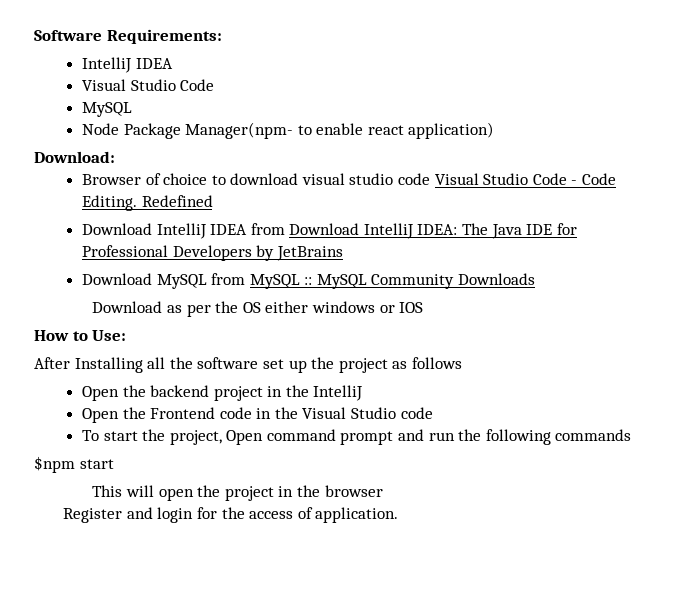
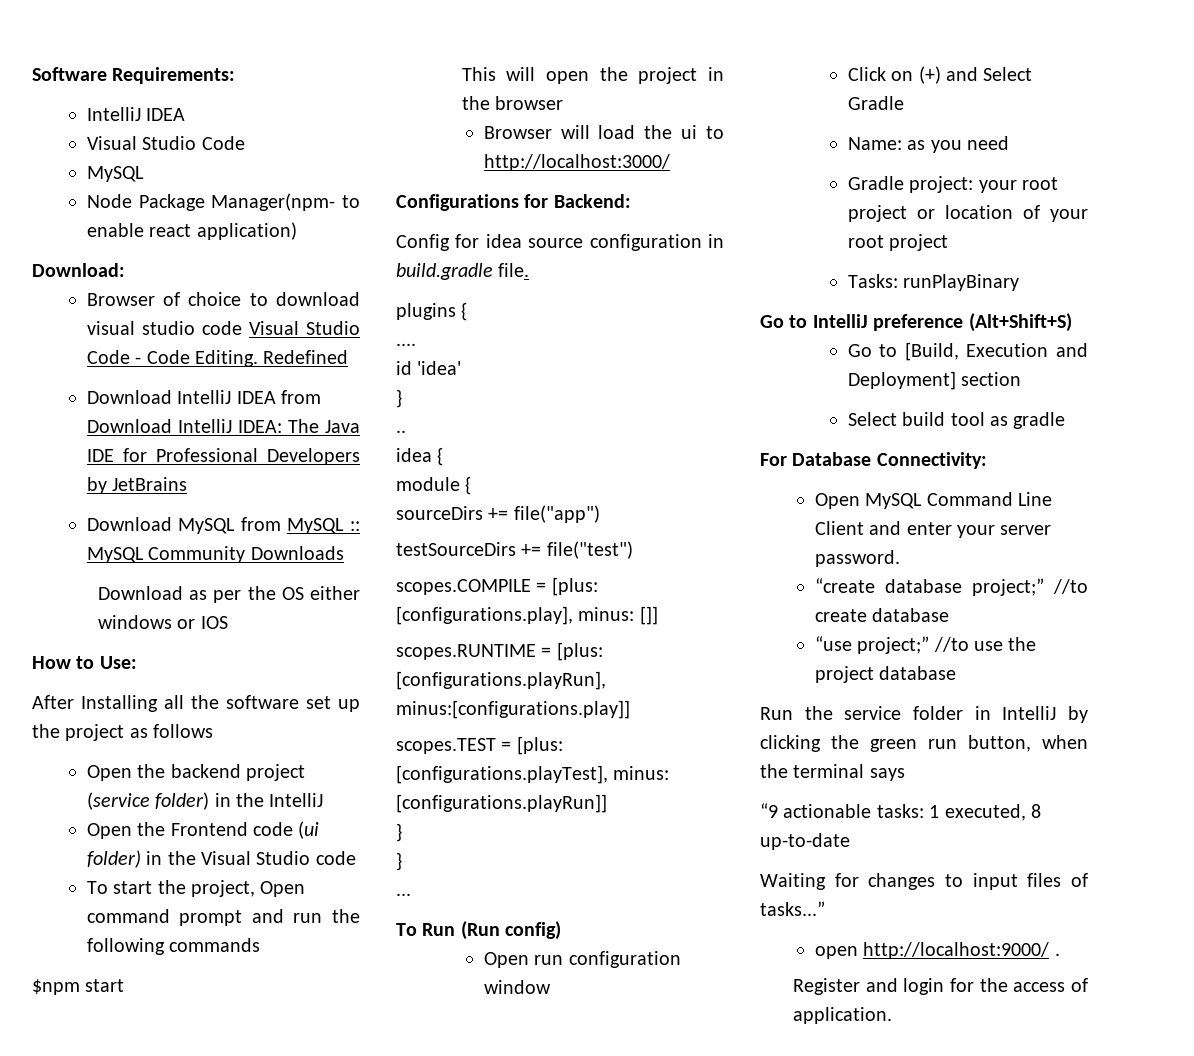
- Open the backend project in the IntelliJ
+ Open the backend project (service folder) in the IntelliJ
- Open the Frontend code in the Visual Studio code
+ Open the Frontend code (ui folder) in the Visual Studio code
+ Browser will load the ui to http://localhost:3000/
+ Configurations for Backend:
+ Config for idea source configuration in build.gradle file.
+ plugins {
+ ....
+ id 'idea'
+ }
+ ..
+ idea {
+ module {
+ sourceDirs += file("app")
+ testSourceDirs += file("test")
+ scopes.COMPILE = [plus: [configurations.play], minus: []]
+ scopes.RUNTIME = [plus: [configurations.playRun], minus:[configurations.play]]
+ scopes.TEST = [plus: [configurations.playTest], minus: [configurations.playRun]]
+ }
+ }
+ ...
+ To Run (Run config)
+ Open run configuration window
+ Click on (+) and Select Gradle
+ Name: as you need
+ Gradle project: your root project or location of your root project
+ Tasks: runPlayBinary
+ Go to IntelliJ preference (Alt+Shift+S)
+ Go to [Build, Execution and Deployment] section
+ Select build tool as gradle
+ For Database Connectivity:
+ Open MySQL Command Line Client and enter your server password.
+ “create database project;” //to create database
+ “use project;” //to use the project database
+ Run the service folder in IntelliJ by clicking the green run button, when the terminal says
+ “9 actionable tasks: 1 executed, 8 up-to-date
+ Waiting for changes to input files of tasks...”
+ open http://localhost:9000/ .

